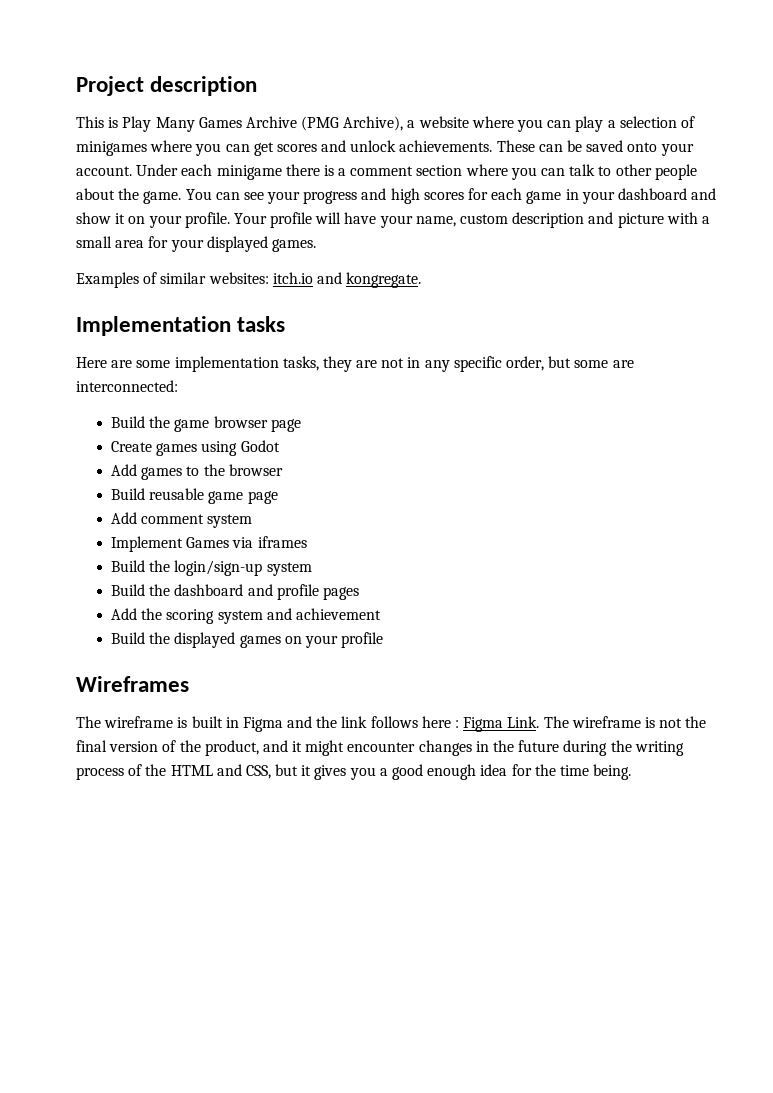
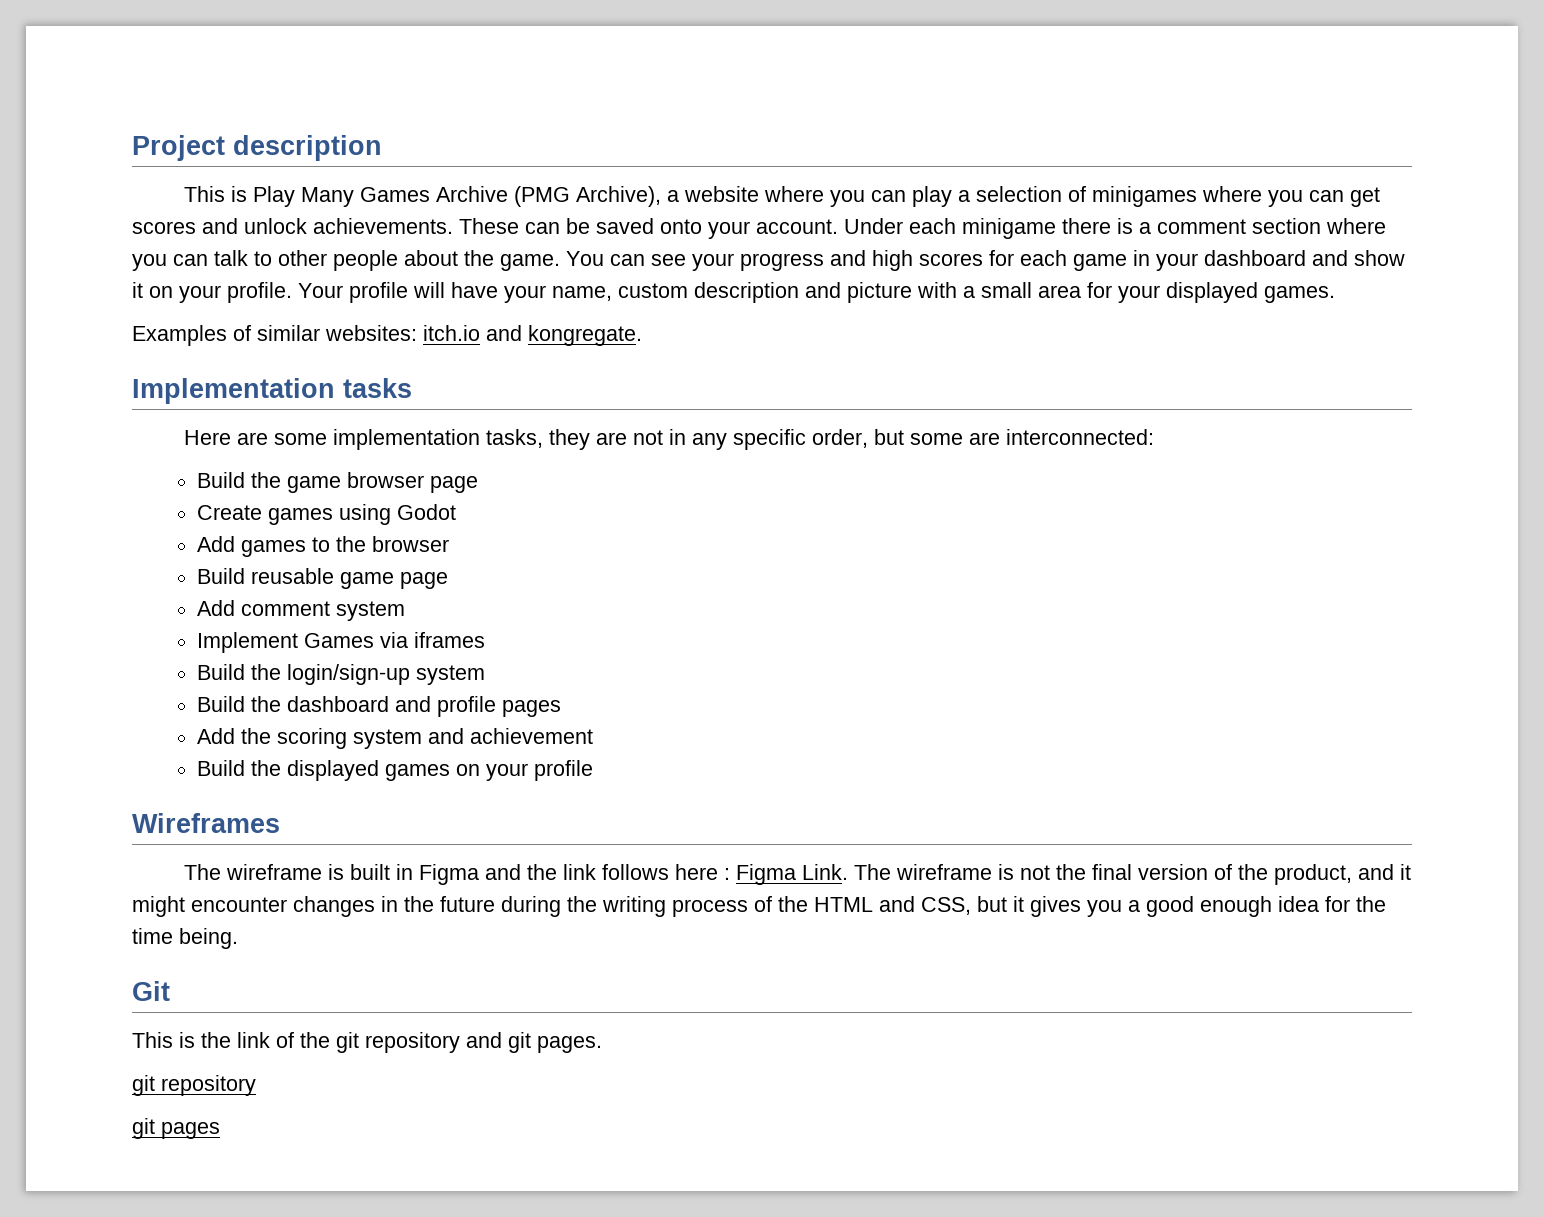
+ Git
+ This is the link of the git repository and git pages.
+ git repository
+ git pages

